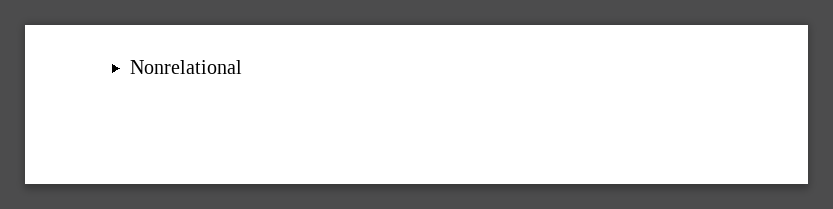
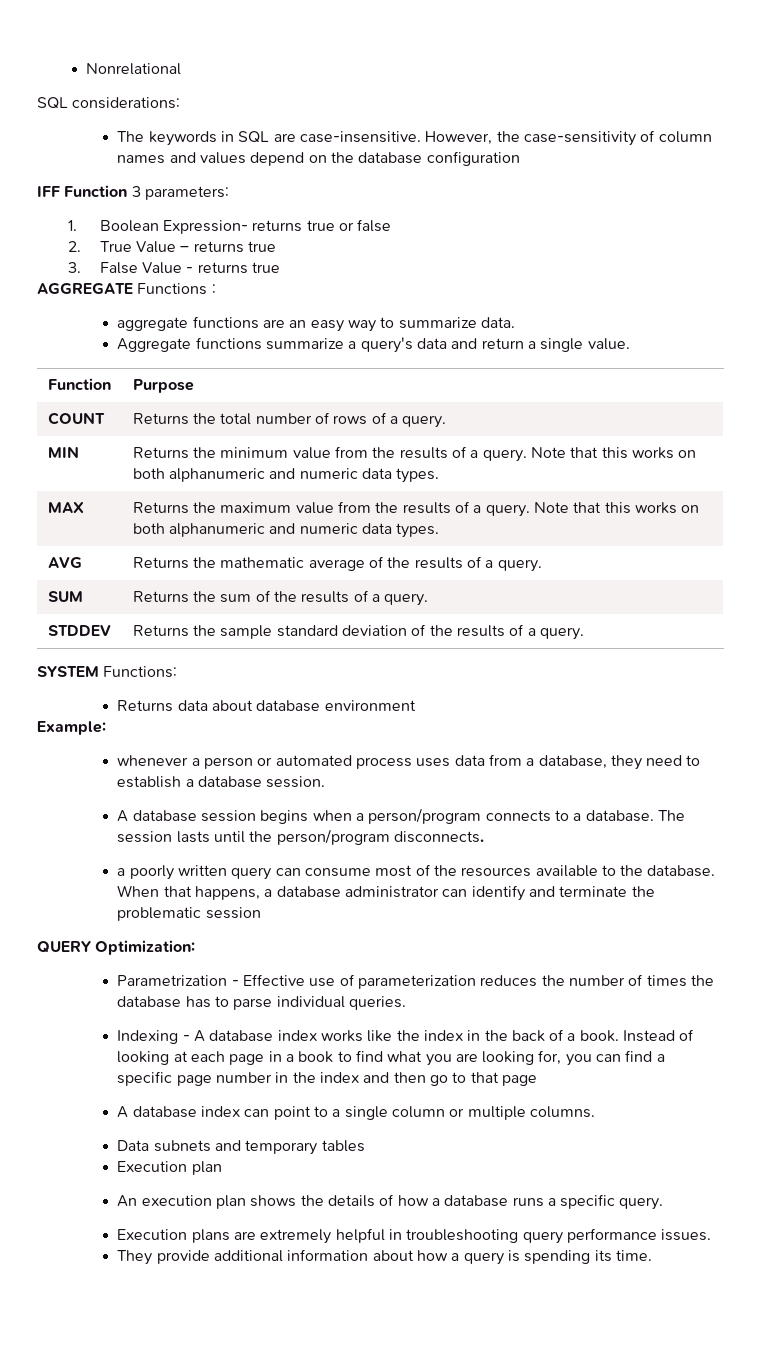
+ SQL considerations:
+ The keywords in SQL are case-insensitive. However, the case-sensitivity of column names and values depend on the database configuration
+ IFF Function 3 parameters:
+ 1. Boolean Expression- returns true or false
+ 2. True Value – returns true
+ 3. False Value - returns true
+ AGGREGATE Functions :
+ aggregate functions are an easy way to summarize data.
+ Aggregate functions summarize a query's data and return a single value.
+ Function | Purpose
+ COUNT | Returns the total number of rows of a query.
+ MIN | Returns the minimum value from the results of a query. Note that this works on both alphanumeric and numeric data types.
+ MAX | Returns the maximum value from the results of a query. Note that this works on both alphanumeric and numeric data types.
+ AVG | Returns the mathematic average of the results of a query.
+ SUM | Returns the sum of the results of a query.
+ STDDEV | Returns the sample standard deviation of the results of a query.
+ SYSTEM Functions:
+ Returns data about database environment
+ Example:
+ whenever a person or automated process uses data from a database, they need to establish a database session.
+ A database session begins when a person/program connects to a database. The session lasts until the person/program disconnects.
+ a poorly written query can consume most of the resources available to the database. When that happens, a database administrator can identify and terminate the problematic session
+ QUERY Optimization:
+ Parametrization - Effective use of parameterization reduces the number of times the database has to parse individual queries.
+ Indexing - A database index works like the index in the back of a book. Instead of looking at each page in a book to find what you are looking for, you can find a specific page number in the index and then go to that page
+ A database index can point to a single column or multiple columns.
+ Data subnets and temporary tables
+ Execution plan
+ An execution plan shows the details of how a database runs a specific query.
+ Execution plans are extremely helpful in troubleshooting query performance issues.
+ They provide additional information about how a query is spending its time.

